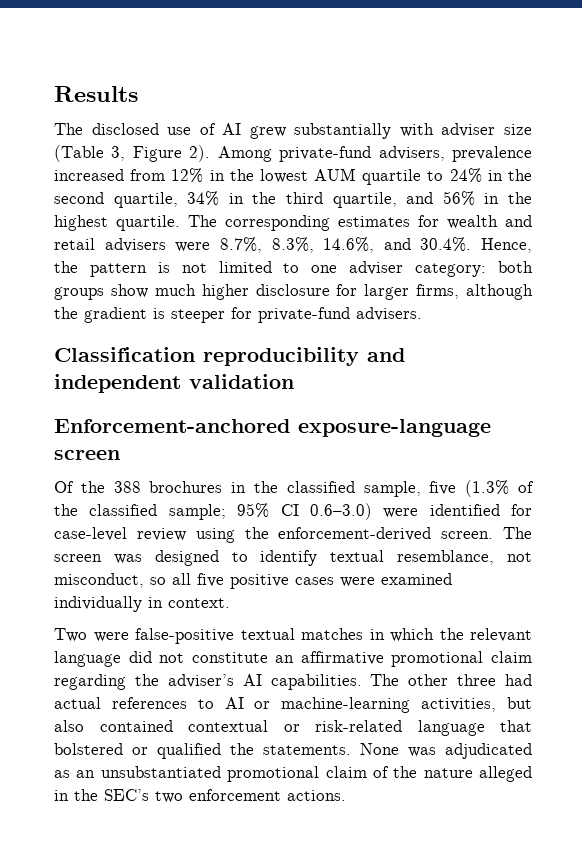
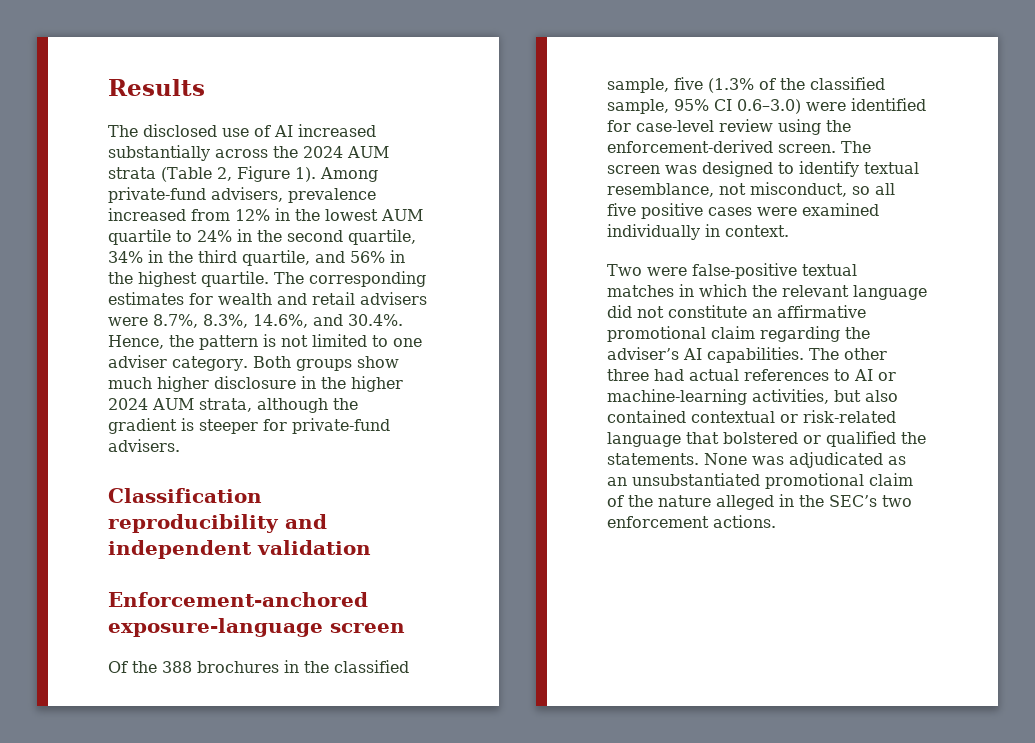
- The disclosed use of AI grew substantially with adviser size (Table 3, Figure 2).
+ The disclosed use of AI increased substantially across the 2024 AUM strata (Table 2, Figure 1).
- The corresponding estimates for wealth and retail advisers were 8.7%, 8.3%, 14.6%, and 30.4%. Hence, the pattern is not limited to one adviser category: both groups show much higher disclosure for larger firms, although the gradient is steeper for private-fund advisers.
+ The corresponding estimates for wealth and retail advisers were 8.7%, 8.3%, 14.6%, and 30.4%. Hence, the pattern is not limited to one adviser category. Both groups show much higher disclosure in the higher 2024 AUM strata, although the gradient is steeper for private-fund advisers.
- Of the 388 brochures in the classified sample, five (1.3% of the classified sample; 95% CI 0.6–3.0) were identified for case-level review using the enforcement-derived screen.
+ Of the 388 brochures in the classified sample, five (1.3% of the classified sample, 95% CI 0.6–3.0) were identified for case-level review using the enforcement-derived screen.

